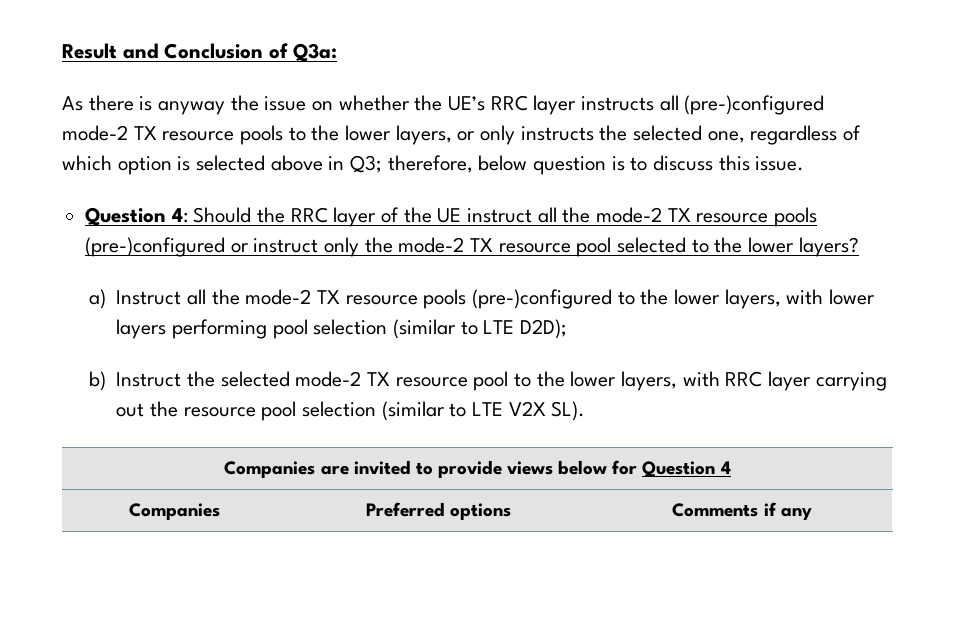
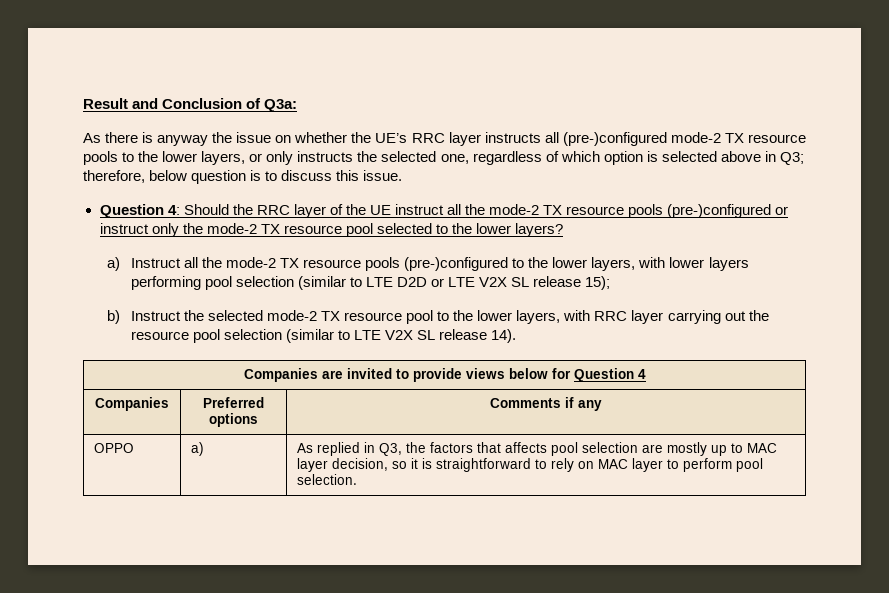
- a) Instruct all the mode-2 TX resource pools (pre-)configured to the lower layers, with lower layers performing pool selection (similar to LTE D2D);
+ a) Instruct all the mode-2 TX resource pools (pre-)configured to the lower layers, with lower layers performing pool selection (similar to LTE D2D or LTE V2X SL release 15);
- b) Instruct the selected mode-2 TX resource pool to the lower layers, with RRC layer carrying out the resource pool selection (similar to LTE V2X SL).
+ b) Instruct the selected mode-2 TX resource pool to the lower layers, with RRC layer carrying out the resource pool selection (similar to LTE V2X SL release 14).
+ OPPO | a) | As replied in Q3, the factors that affects pool selection are mostly up to MAC layer decision, so it is straightforward to rely on MAC layer to perform pool selection.

